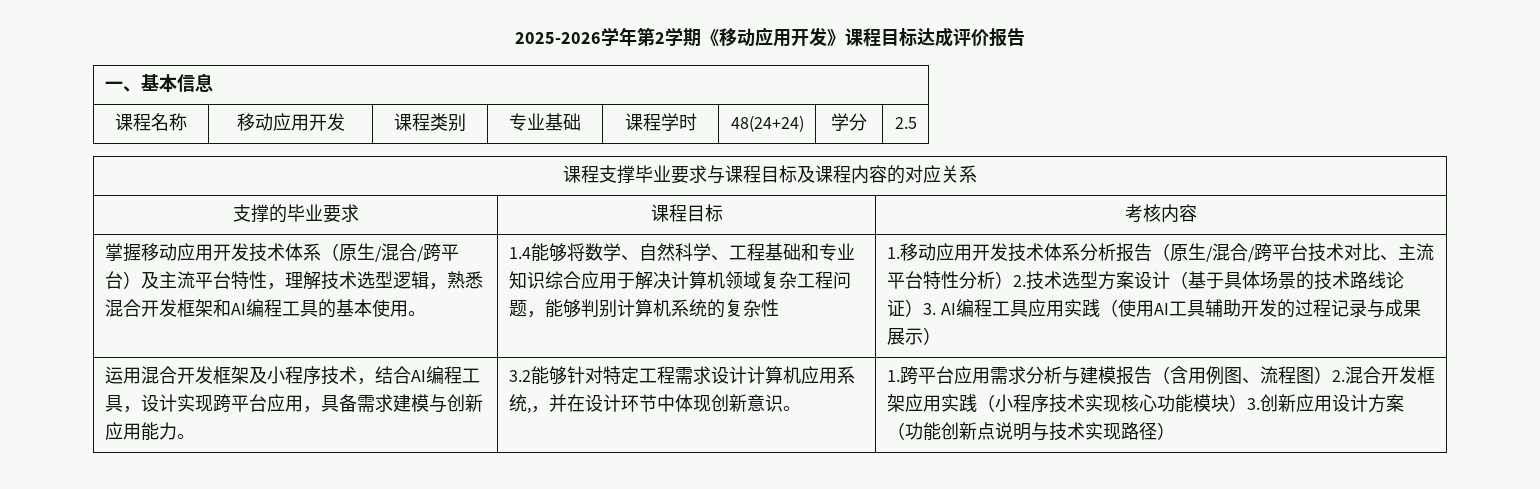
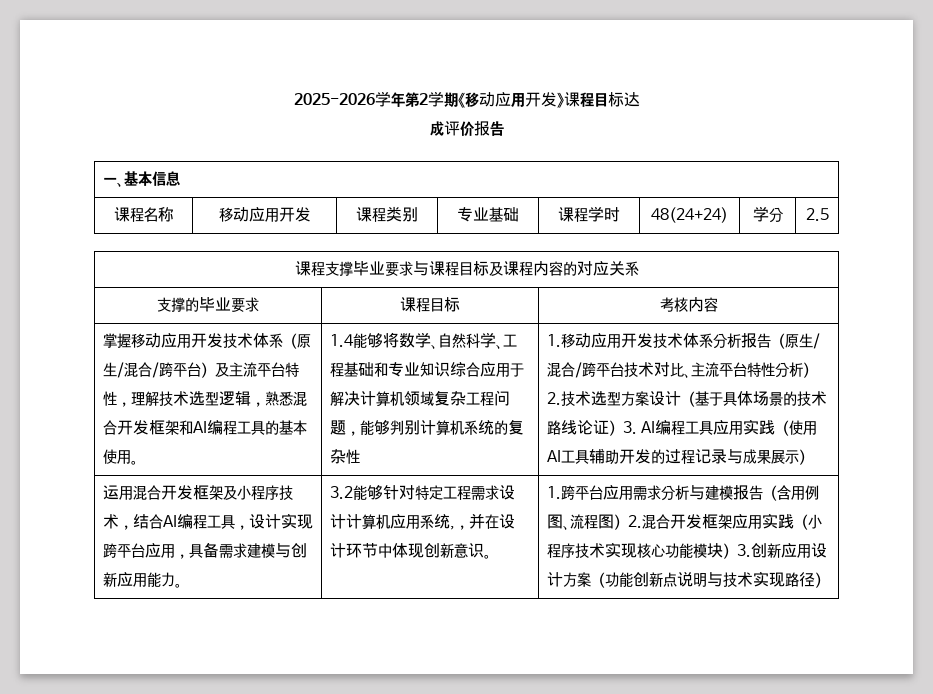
- 2025-2026学年第2学期《移动应用开发》课程目标达成评价报告
+ 2025-2026学年第2学期《移动应用开发》课程目标达
+ 成评价报告

